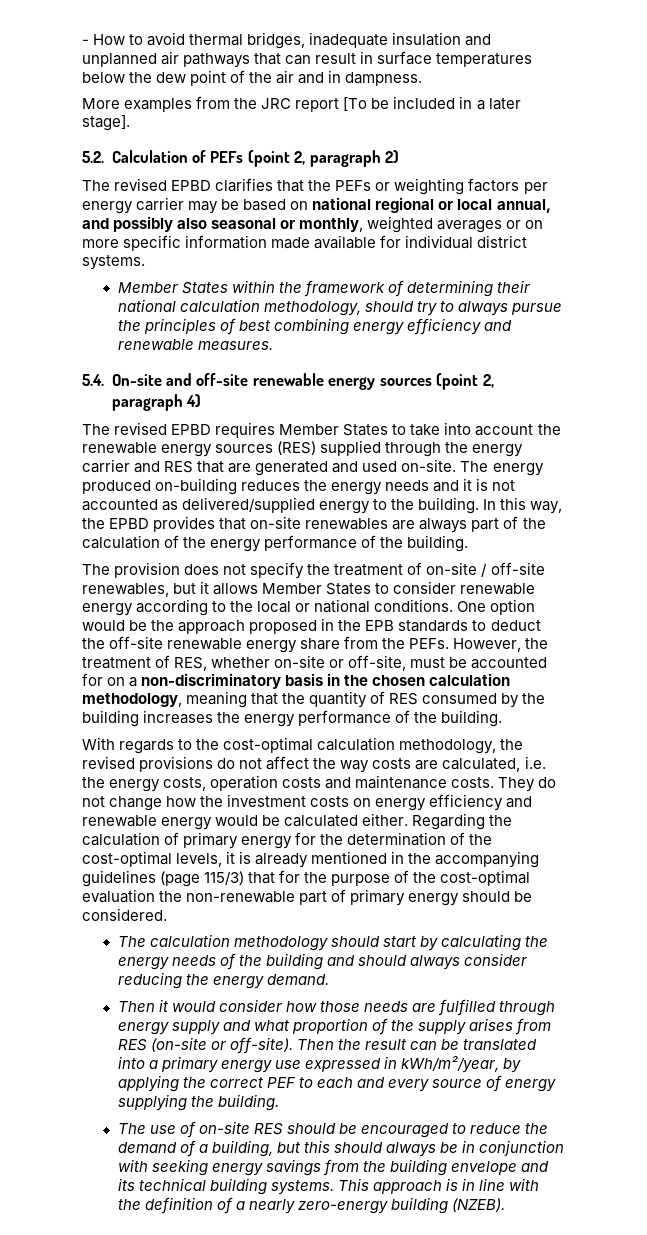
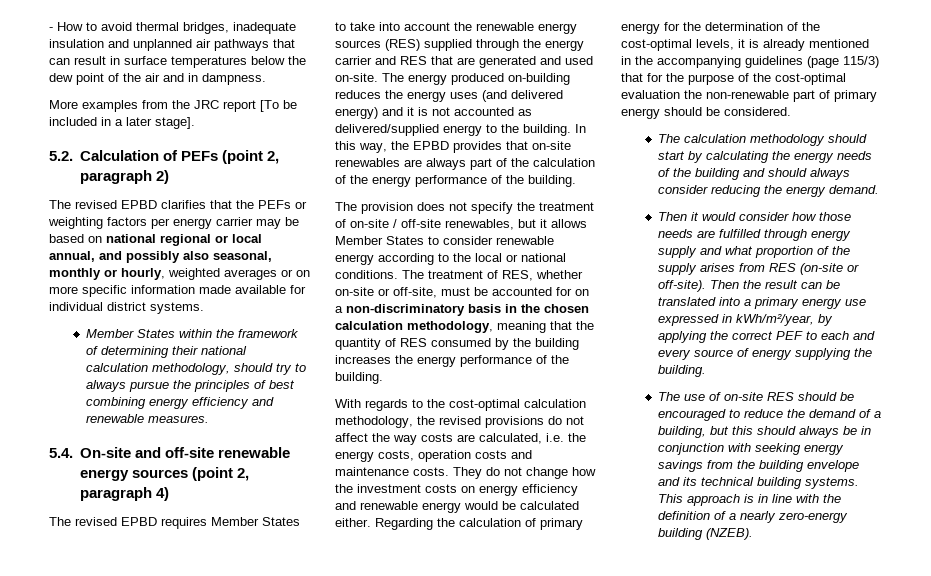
- The revised EPBD clarifies that the PEFs or weighting factors per energy carrier may be based on national regional or local annual, and possibly also seasonal or monthly, weighted averages or on more specific information made available for individual district systems.
+ The revised EPBD clarifies that the PEFs or weighting factors per energy carrier may be based on national regional or local annual, and possibly also seasonal, monthly or hourly, weighted averages or on more specific information made available for individual district systems.
- The energy produced on-building reduces the energy needs and it is not accounted as delivered/supplied energy to the building.
+ The energy produced on-building reduces the energy uses (and delivered energy) and it is not accounted as delivered/supplied energy to the building.
- One option would be the approach proposed in the EPB standards to deduct the off-site renewable energy share from the PEFs. However, the treatment of RES, whether on-site or off-site, must be accounted for on a non-discriminatory basis in the chosen calculation methodology, meaning that the quantity of RES consumed by the building increases the energy performance of the building.
+ The treatment of RES, whether on-site or off-site, must be accounted for on a non-discriminatory basis in the chosen calculation methodology, meaning that the quantity of RES consumed by the building increases the energy performance of the building.

